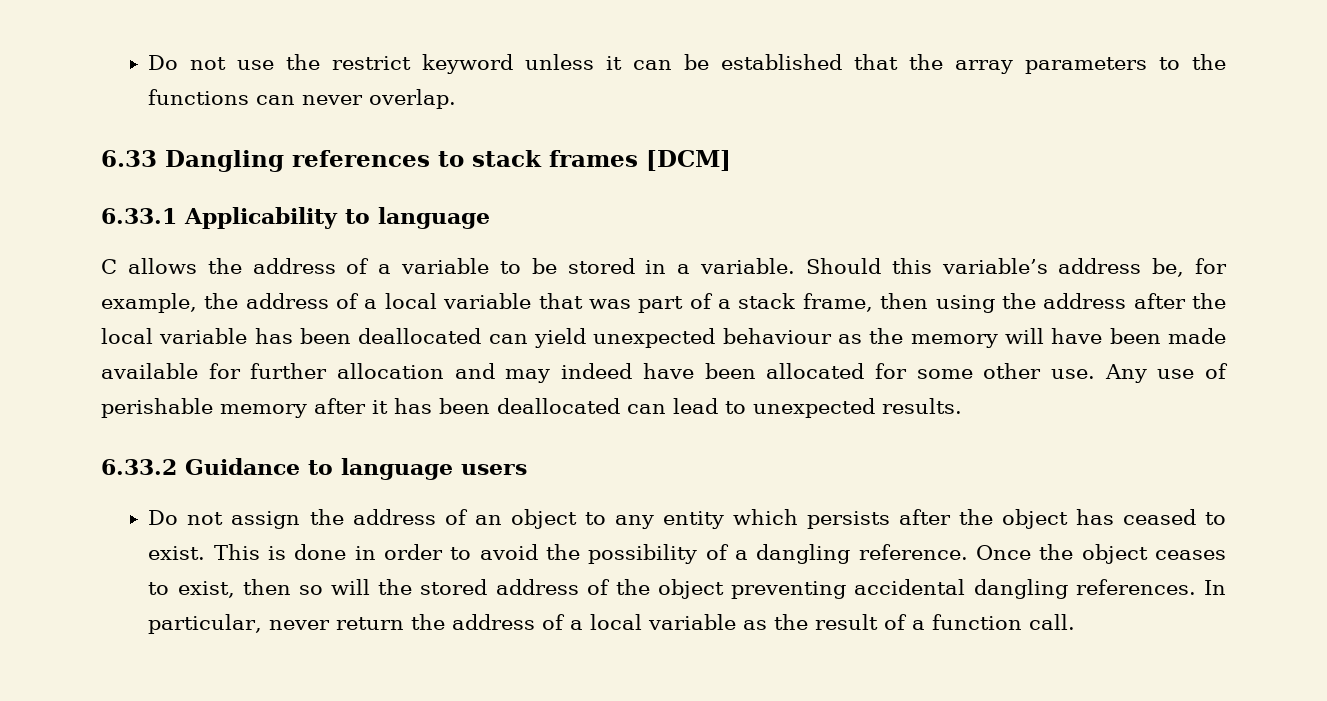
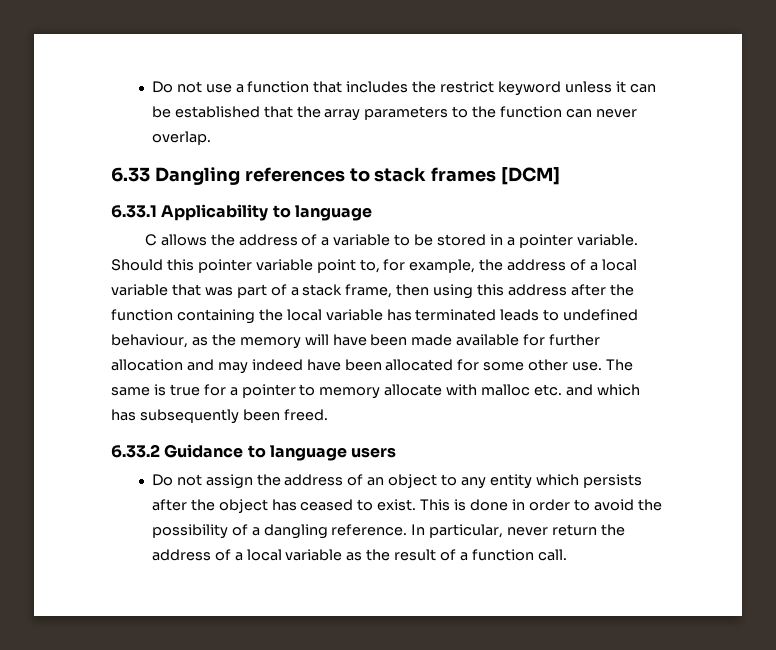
- Do not use the restrict keyword unless it can be established that the array parameters to the functions can never overlap.
+ Do not use a function that includes the restrict keyword unless it can be established that the array parameters to the function can never overlap.
- C allows the address of a variable to be stored in a variable.
+ C allows the address of a variable to be stored in a pointer variable.
- Should this variable’s address be, for example, the address of a local variable that was part of a stack frame, then using the address after the local variable has been deallocated can yield unexpected behaviour as the memory will have been made available for further allocation and may indeed have been allocated for some other use.
+ Should this pointer variable point to, for example, the address of a local variable that was part of a stack frame, then using this address after the function containing the local variable has terminated leads to undefined behaviour, as the memory will have been made available for further allocation and may indeed have been allocated for some other use.
- Any use of perishable memory after it has been deallocated can lead to unexpected results.
+ The same is true for a pointer to memory allocate with malloc etc. and which has subsequently been freed.
- Once the object ceases to exist, then so will the stored address of the object preventing accidental dangling references.

